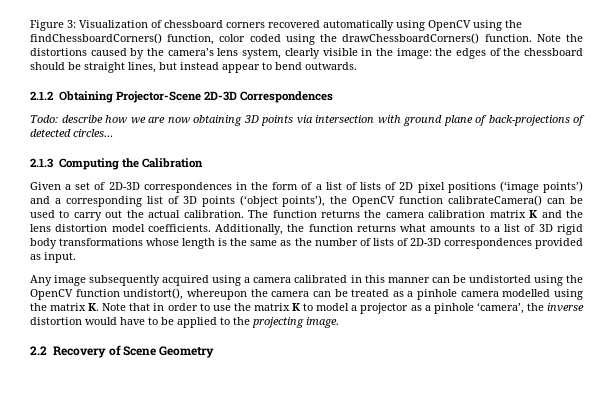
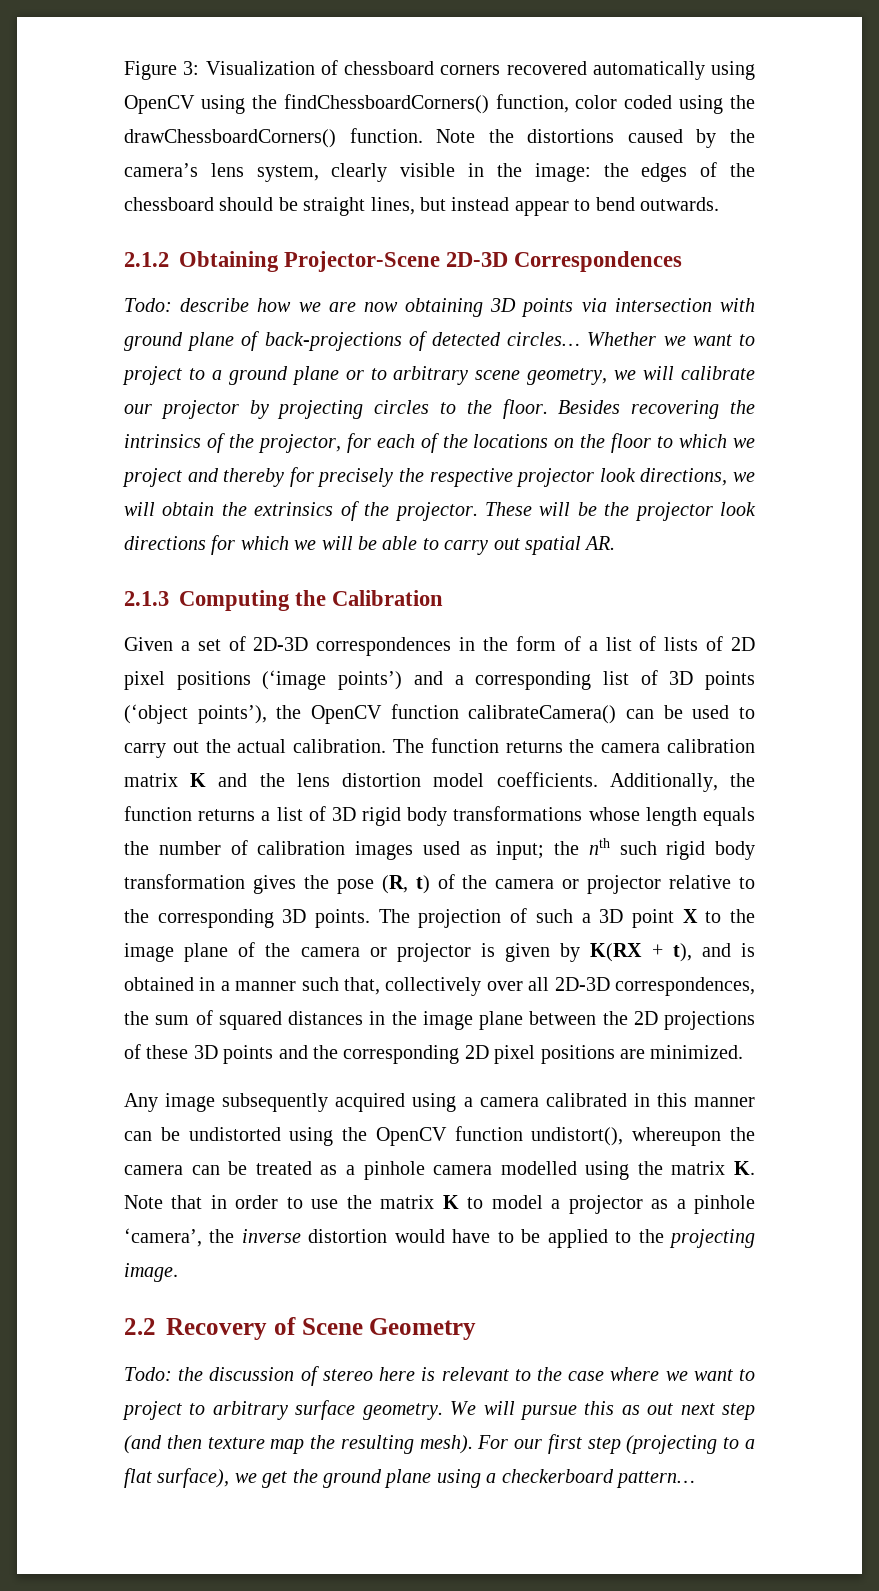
+ Whether we want to project to a ground plane or to arbitrary scene geometry, we will calibrate our projector by projecting circles to the floor. Besides recovering the intrinsics of the projector, for each of the locations on the floor to which we project and thereby for precisely the respective projector look directions, we will obtain the extrinsics of the projector. These will be the projector look directions for which we will be able to carry out spatial AR.
- Additionally, the function returns what amounts to a list of 3D rigid body transformations whose length is the same as the number of lists of 2D-3D correspondences provided as input.
+ Additionally, the function returns a list of 3D rigid body transformations whose length equals the number of calibration images used as input; the nth such rigid body transformation gives the pose (R, t) of the camera or projector relative to the corresponding 3D points. The projection of such a 3D point X to the image plane of the camera or projector is given by K(RX + t), and is obtained in a manner such that, collectively over all 2D-3D correspondences, the sum of squared distances in the image plane between the 2D projections of these 3D points and the corresponding 2D pixel positions are minimized.
+ Todo: the discussion of stereo here is relevant to the case where we want to project to arbitrary surface geometry. We will pursue this as out next step (and then texture map the resulting mesh). For our first step (projecting to a flat surface), we get the ground plane using a checkerboard pattern…

